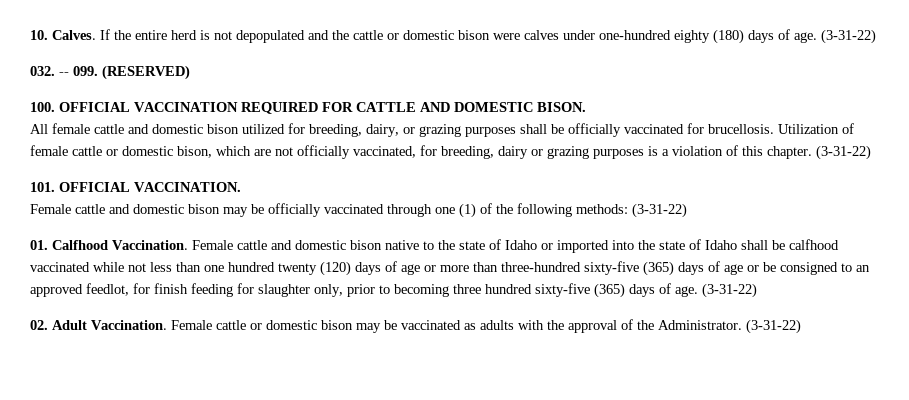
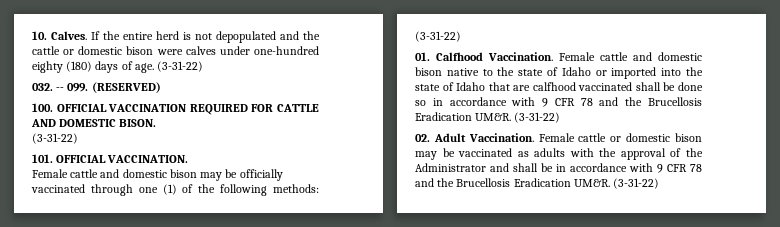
- All female cattle and domestic bison utilized for breeding, dairy, or grazing purposes shall be officially vaccinated for brucellosis. Utilization of female cattle or domestic bison, which are not officially vaccinated, for breeding, dairy or grazing purposes is a violation of this chapter.
- Female cattle and domestic bison native to the state of Idaho or imported into the state of Idaho shall be calfhood vaccinated while not less than one hundred twenty (120) days of age or more than three-hundred sixty-five (365) days of age or be consigned to an approved feedlot, for finish feeding for slaughter only, prior to becoming three hundred sixty-five (365) days of age.
+ Female cattle and domestic bison native to the state of Idaho or imported into the state of Idaho that are calfhood vaccinated shall be done so in accordance with 9 CFR 78 and the Brucellosis Eradication UM&R.
- Female cattle or domestic bison may be vaccinated as adults with the approval of the Administrator.
+ Female cattle or domestic bison may be vaccinated as adults with the approval of the Administrator and shall be in accordance with 9 CFR 78 and the Brucellosis Eradication UM&R.

